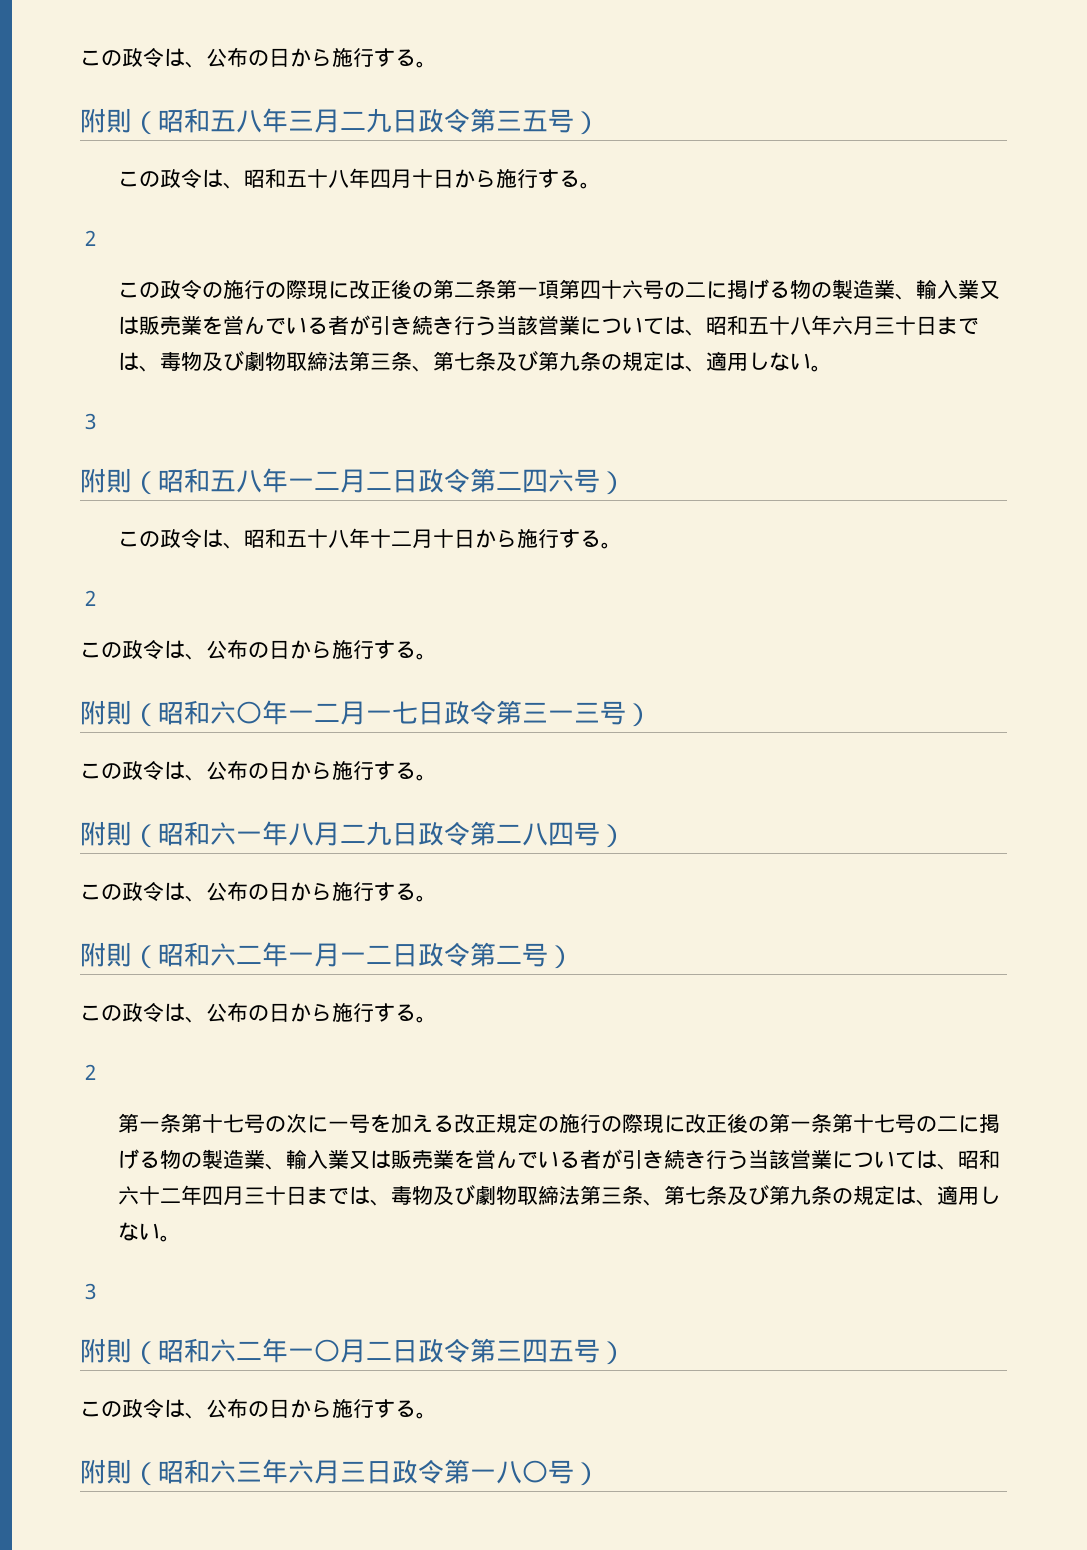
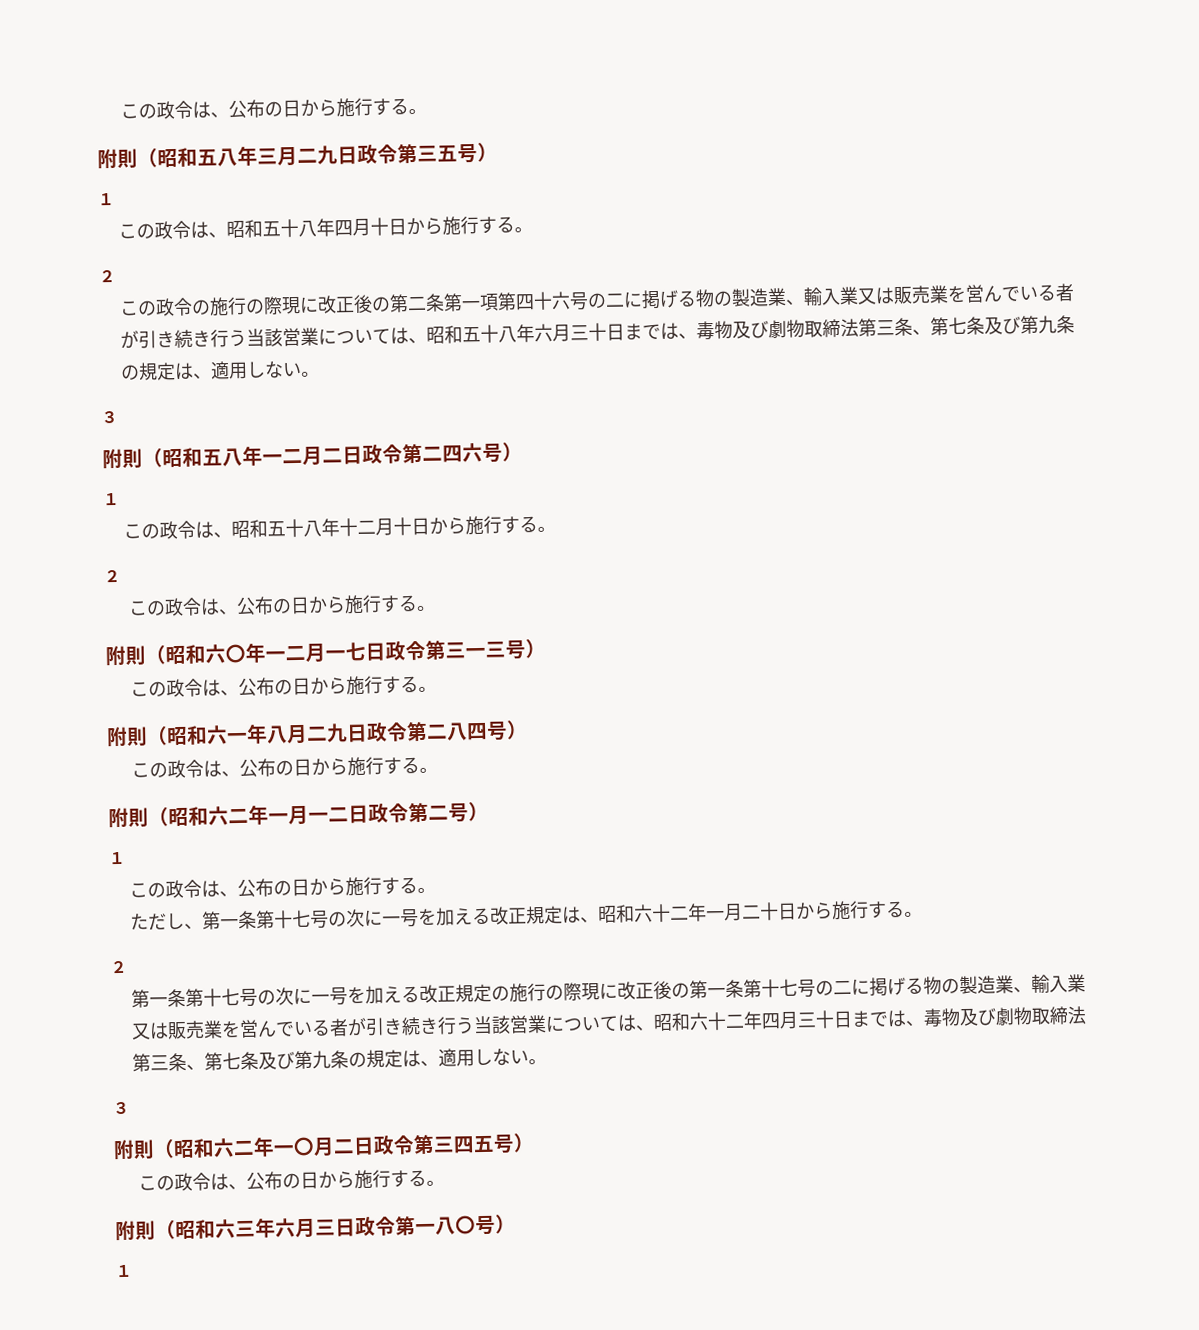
  附則（昭和五八年三月二九日政令第三五号）
+ １
  附則（昭和五八年一二月二日政令第二四六号）
+ １
  附則（昭和六二年一月一二日政令第二号）
+ １
  この政令は、公布の日から施行する。
+ ただし、第一条第十七号の次に一号を加える改正規定は、昭和六十二年一月二十日から施行する。
  附則（昭和六三年六月三日政令第一八〇号）
+ １

